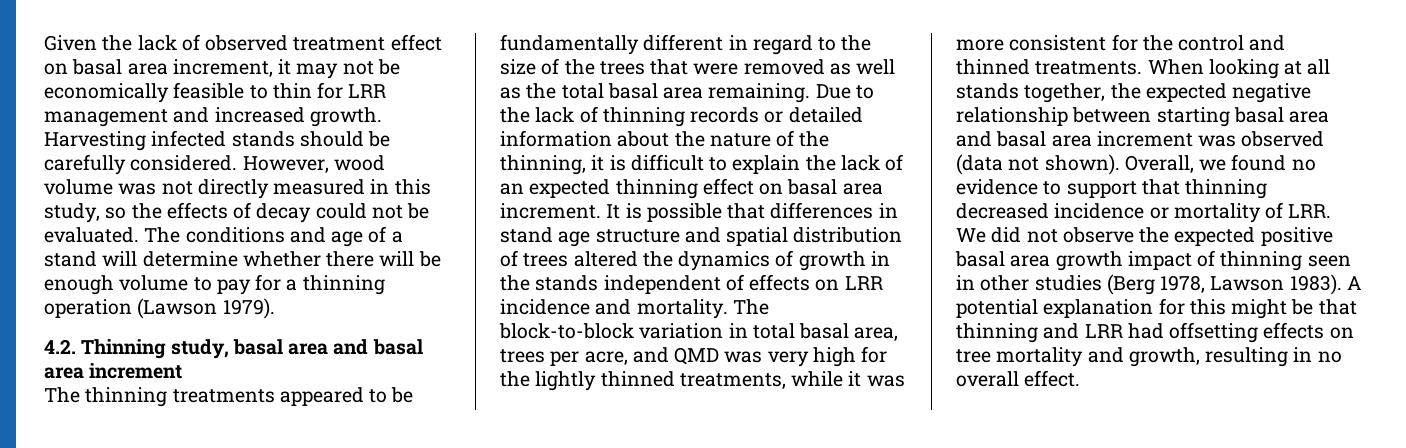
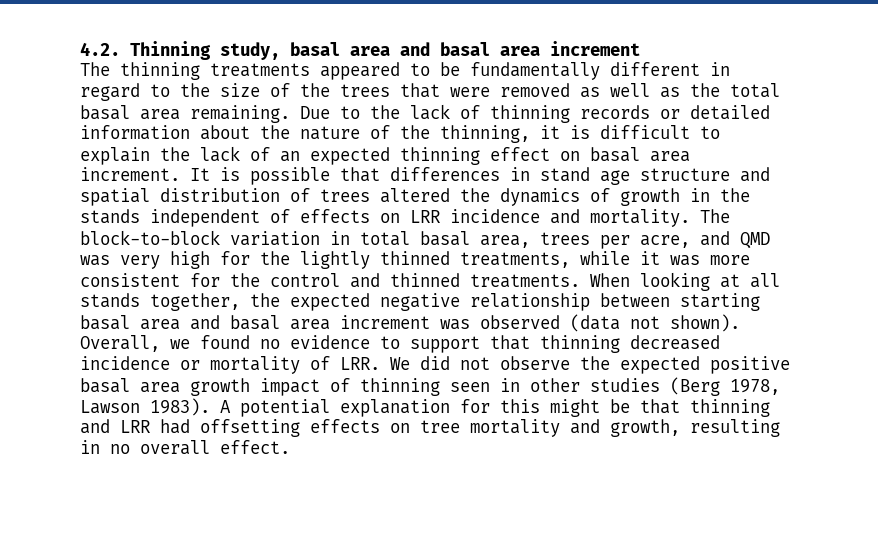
- Given the lack of observed treatment effect on basal area increment, it may not be economically feasible to thin for LRR management and increased growth. Harvesting infected stands should be carefully considered. However, wood volume was not directly measured in this study, so the effects of decay could not be evaluated. The conditions and age of a stand will determine whether there will be enough volume to pay for a thinning operation (Lawson 1979).

